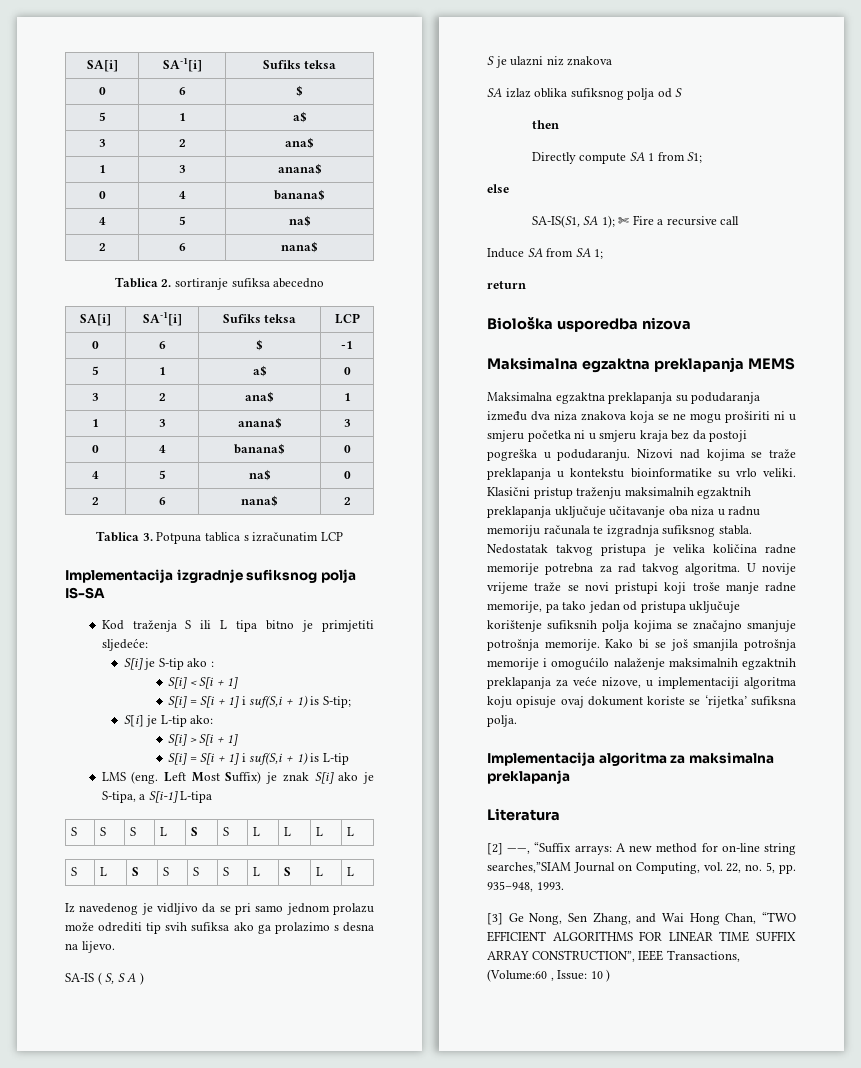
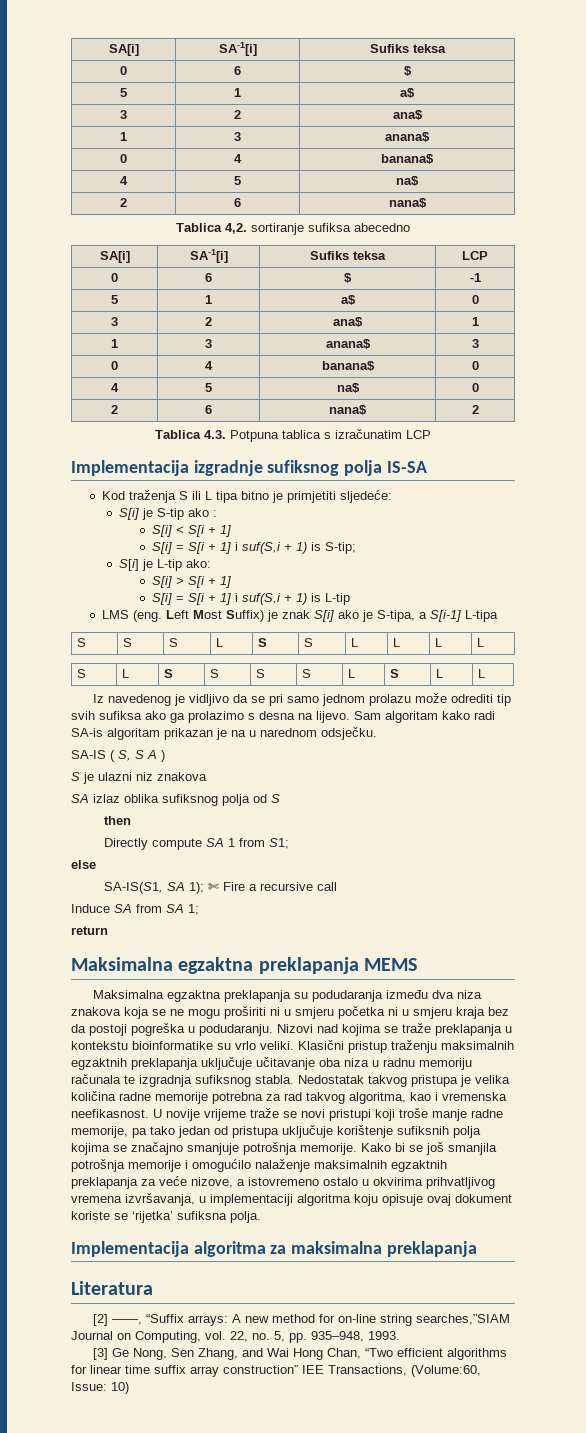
- Tablica 2. sortiranje sufiksa abecedno
+ Tablica 4,2. sortiranje sufiksa abecedno
- Tablica 3. Potpuna tablica s izračunatim LCP
+ Tablica 4.3. Potpuna tablica s izračunatim LCP
+ Sam algoritam kako radi SA-is algoritam prikazan je na u narednom odsječku.
- Biološka usporedba nizova
- Nedostatak takvog pristupa je velika količina radne memorije potrebna za rad takvog algoritma.
+ Nedostatak takvog pristupa je velika količina radne memorije potrebna za rad takvog algoritma, kao i vremenska neefikasnost.
- Kako bi se još smanjila potrošnja memorije i omogućilo nalaženje maksimalnih egzaktnih preklapanja za veće nizove, u implementaciji algoritma koju opisuje ovaj dokument koriste se ‘rijetka’ sufiksna polja.
+ Kako bi se još smanjila potrošnja memorije i omogućilo nalaženje maksimalnih egzaktnih preklapanja za veće nizove, a istovremeno ostalo u okvirima prihvatljivog vremena izvršavanja, u implementaciji algoritma koju opisuje ovaj dokument koriste se ‘rijetka’ sufiksna polja.
- [3] Ge Nong, Sen Zhang, and Wai Hong Chan, “TWO EFFICIENT ALGORITHMS FOR LINEAR TIME SUFFIX ARRAY CONSTRUCTION”, IEEE Transactions, (Volume:60 , Issue: 10 )
+ [3] Ge Nong, Sen Zhang, and Wai Hong Chan, “Two efficient algorithms for linear time suffix array construction” IEE Transactions, (Volume:60, Issue: 10)

